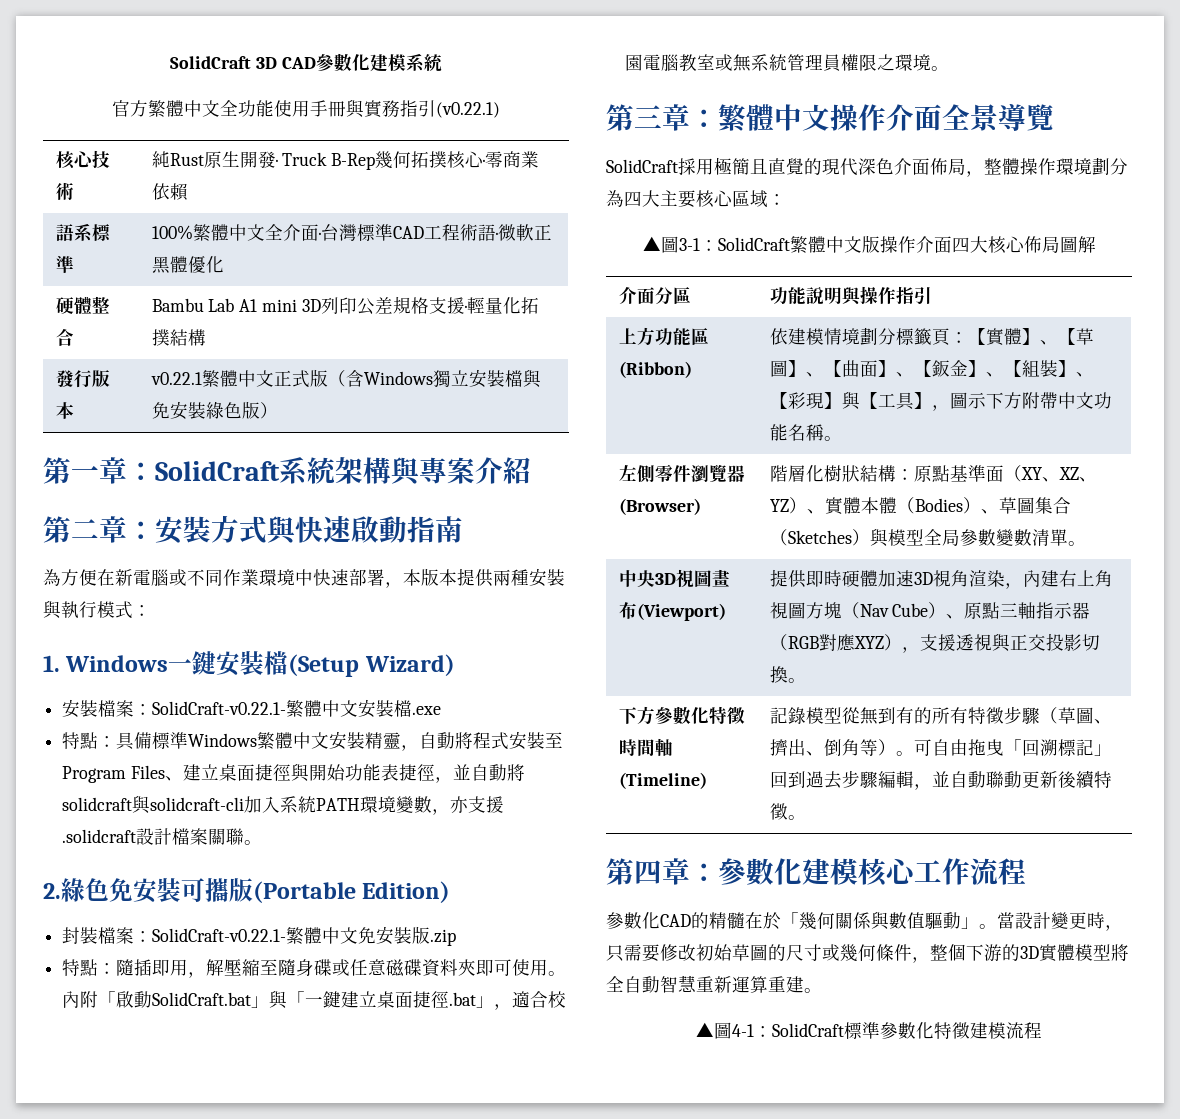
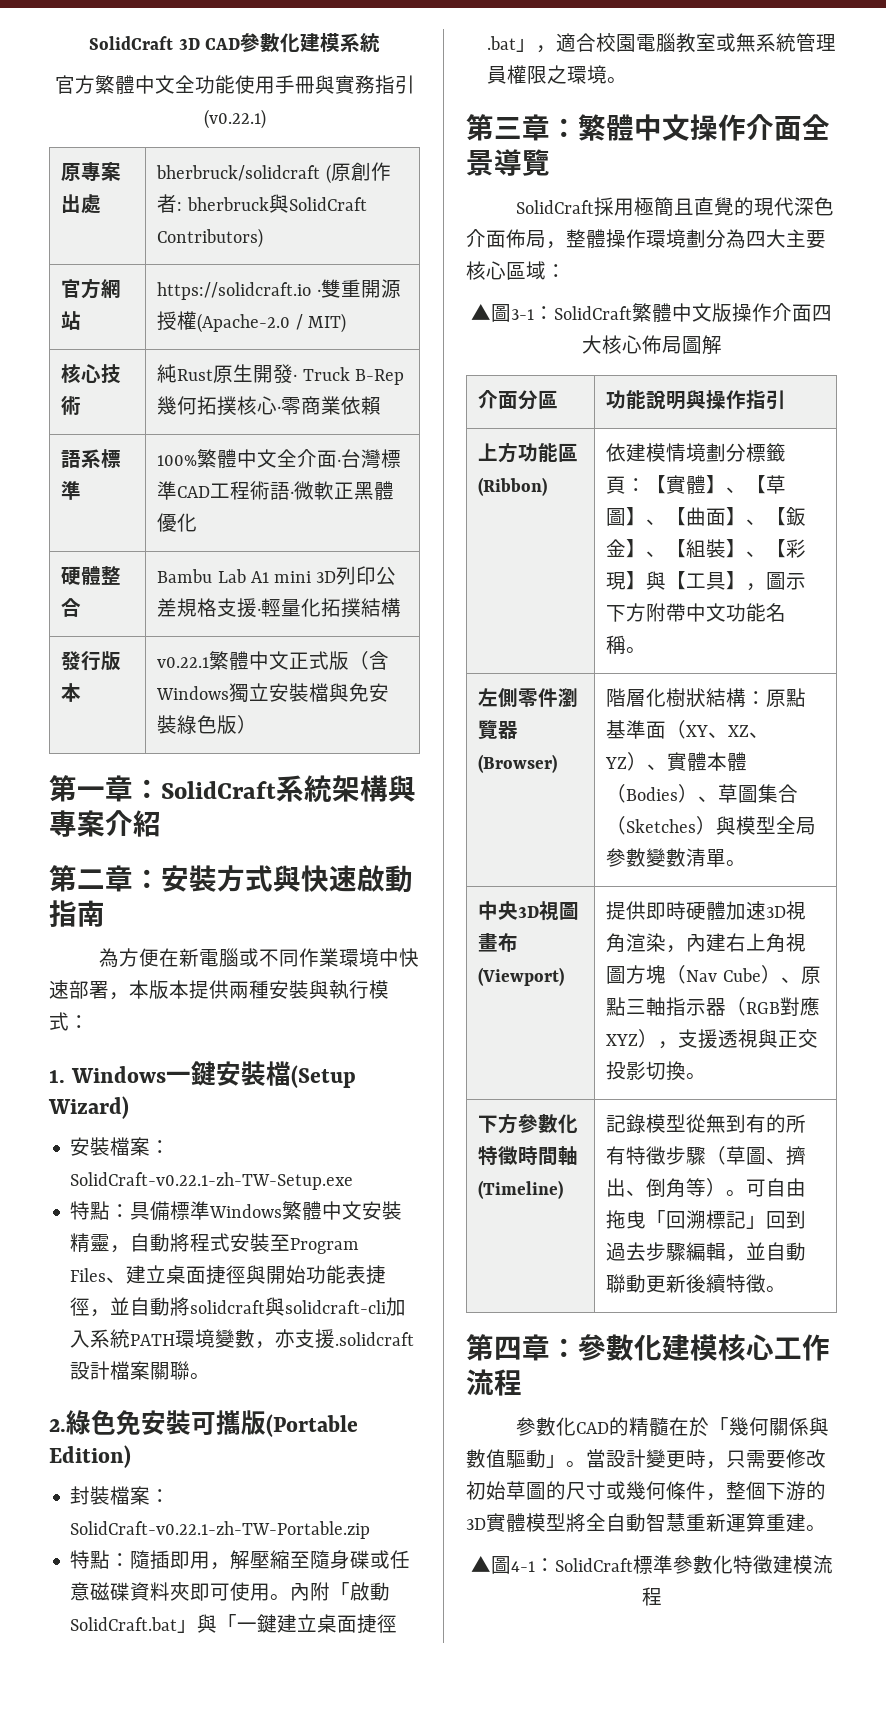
+ 原專案出處 | bherbruck/solidcraft (原創作者: bherbruck與SolidCraft Contributors)
+ 官方網站 | https://solidcraft.io ·雙重開源授權(Apache-2.0 / MIT)
- 安裝檔案：SolidCraft-v0.22.1-繁體中文安裝檔.exe
+ 安裝檔案：SolidCraft-v0.22.1-zh-TW-Setup.exe
- 封裝檔案：SolidCraft-v0.22.1-繁體中文免安裝版.zip
+ 封裝檔案：SolidCraft-v0.22.1-zh-TW-Portable.zip

